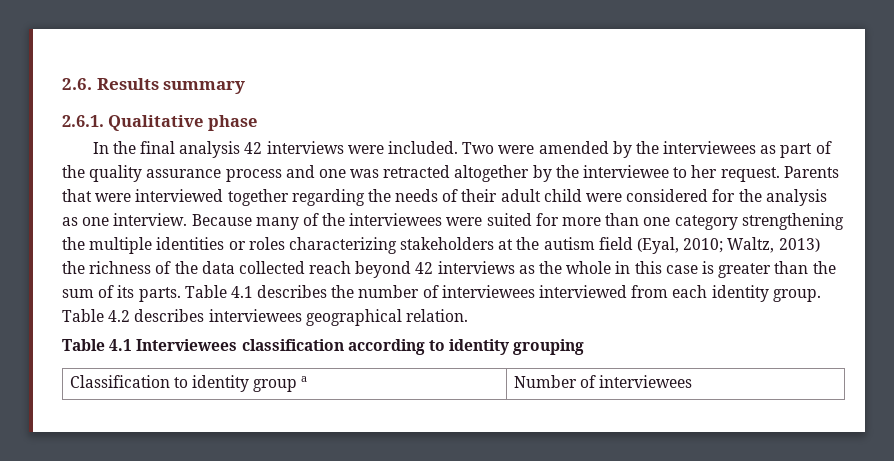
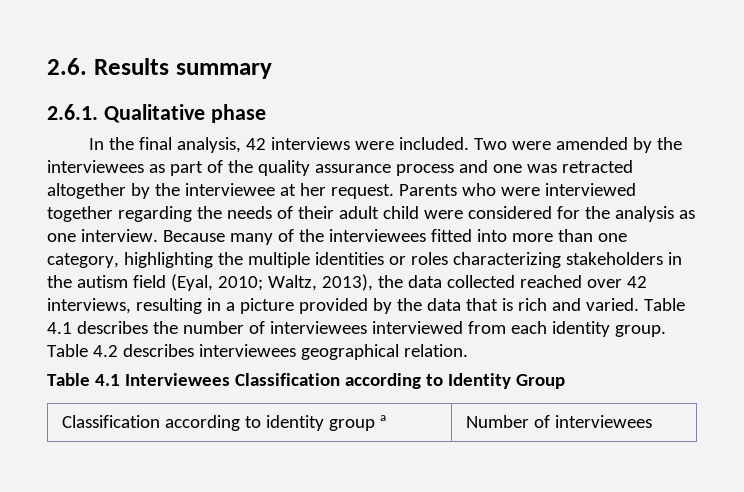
- In the final analysis 42 interviews were included.
+ In the final analysis, 42 interviews were included.
- Two were amended by the interviewees as part of the quality assurance process and one was retracted altogether by the interviewee to her request.
+ Two were amended by the interviewees as part of the quality assurance process and one was retracted altogether by the interviewee at her request.
- Parents that were interviewed together regarding the needs of their adult child were considered for the analysis as one interview.
+ Parents who were interviewed together regarding the needs of their adult child were considered for the analysis as one interview.
- Because many of the interviewees were suited for more than one category strengthening the multiple identities or roles characterizing stakeholders at the autism field (Eyal, 2010; Waltz, 2013) the richness of the data collected reach beyond 42 interviews as the whole in this case is greater than the sum of its parts.
+ Because many of the interviewees fitted into more than one category, highlighting the multiple identities or roles characterizing stakeholders in the autism field (Eyal, 2010; Waltz, 2013), the data collected reached over 42 interviews, resulting in a picture provided by the data that is rich and varied.
- Table 4.1 Interviewees classification according to identity grouping
- Classification to identity group a | Number of interviewees
+ Table 4.1 Interviewees Classification according to Identity Group
+ Classification according to identity group a | Number of interviewees

